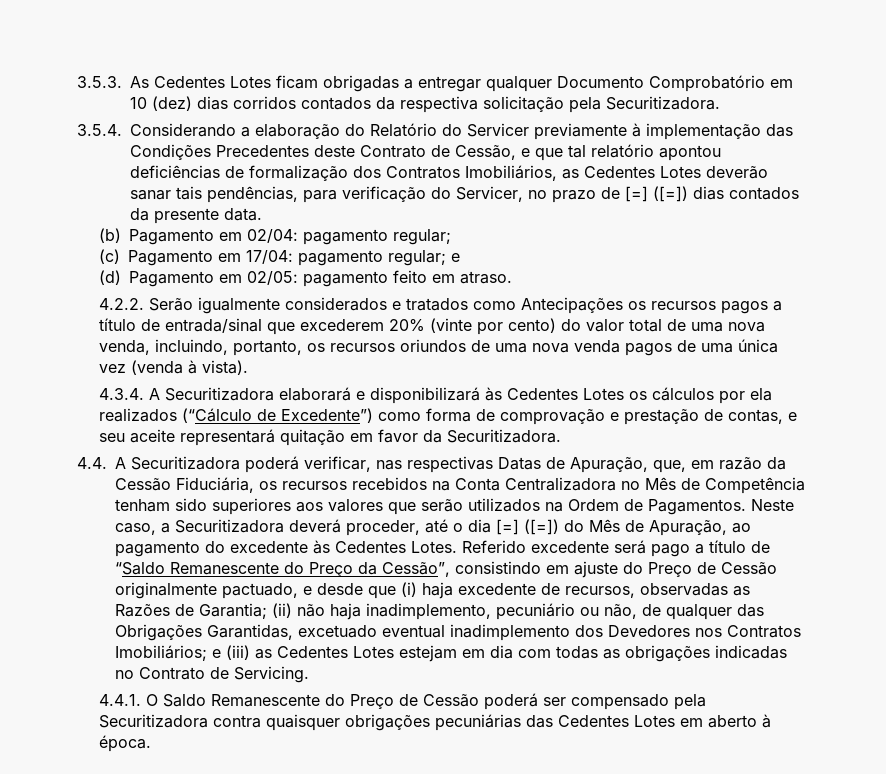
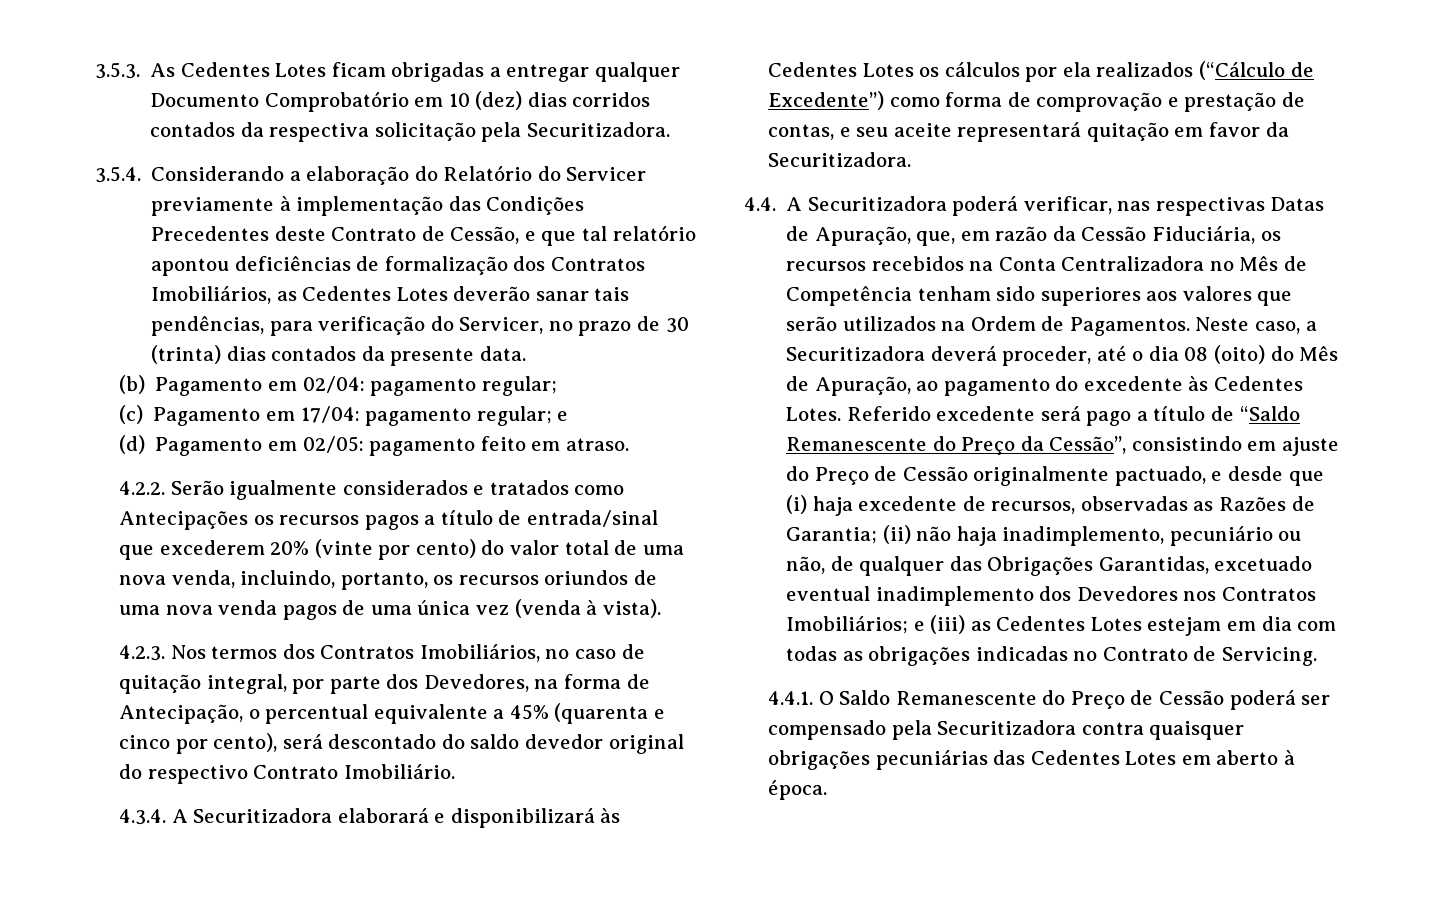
- 3.5.4. Considerando a elaboração do Relatório do Servicer previamente à implementação das Condições Precedentes deste Contrato de Cessão, e que tal relatório apontou deficiências de formalização dos Contratos Imobiliários, as Cedentes Lotes deverão sanar tais pendências, para verificação do Servicer, no prazo de [=] ([=]) dias contados da presente data.
+ 3.5.4. Considerando a elaboração do Relatório do Servicer previamente à implementação das Condições Precedentes deste Contrato de Cessão, e que tal relatório apontou deficiências de formalização dos Contratos Imobiliários, as Cedentes Lotes deverão sanar tais pendências, para verificação do Servicer, no prazo de 30 (trinta) dias contados da presente data.
+ 4.2.3. Nos termos dos Contratos Imobiliários, no caso de quitação integral, por parte dos Devedores, na forma de Antecipação, o percentual equivalente a 45% (quarenta e cinco por cento), será descontado do saldo devedor original do respectivo Contrato Imobiliário.
- Neste caso, a Securitizadora deverá proceder, até o dia [=] ([=]) do Mês de Apuração, ao pagamento do excedente às Cedentes Lotes.
+ Neste caso, a Securitizadora deverá proceder, até o dia 08 (oito) do Mês de Apuração, ao pagamento do excedente às Cedentes Lotes.

